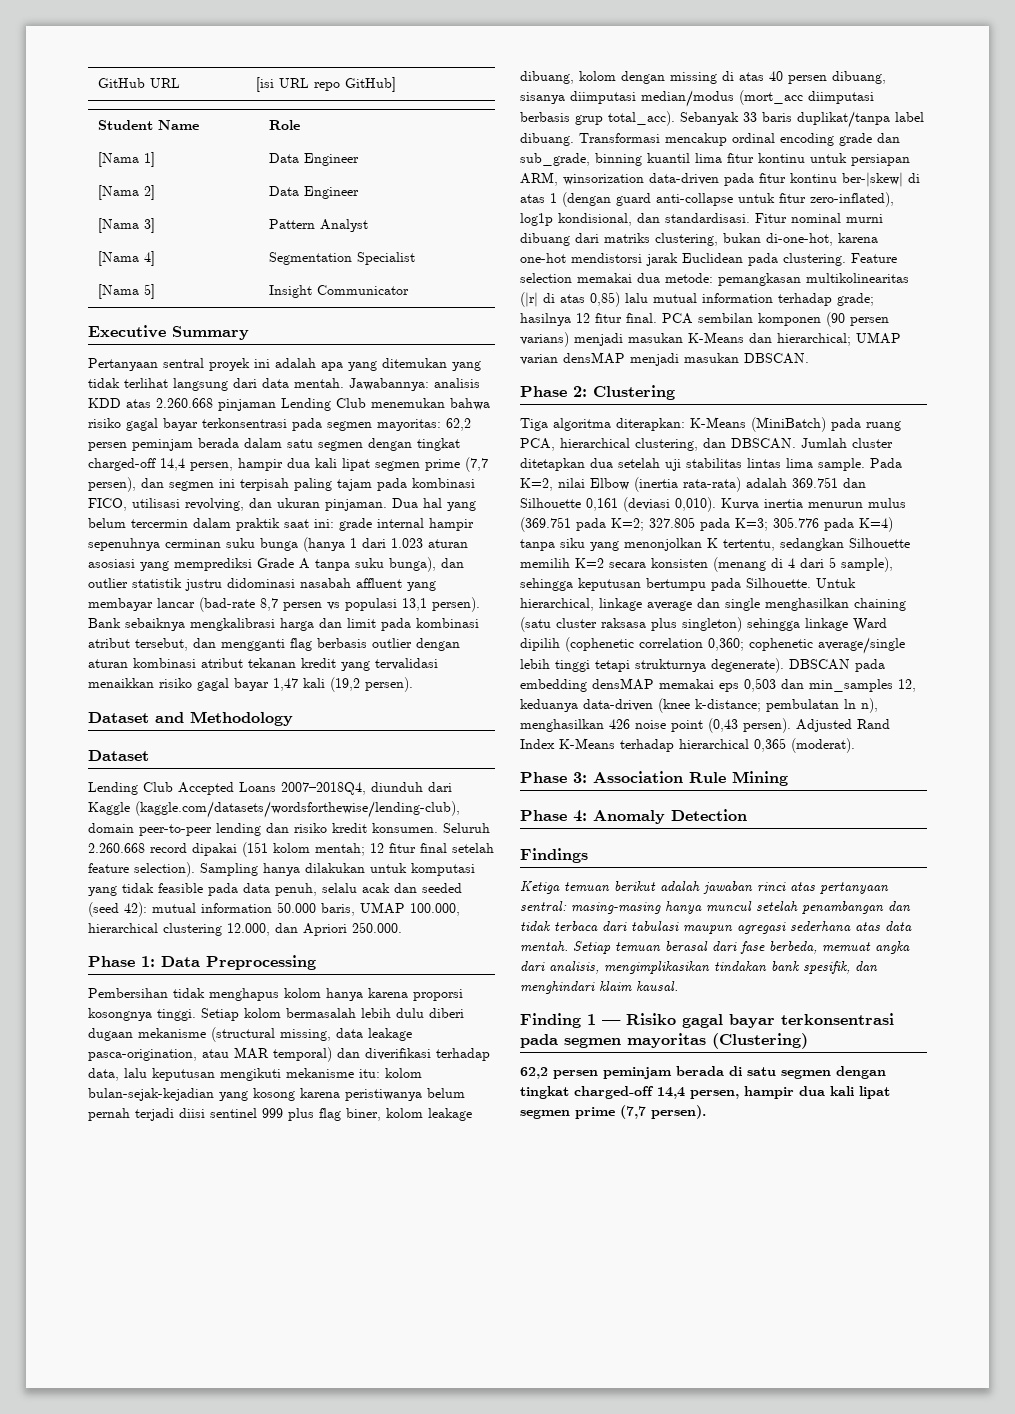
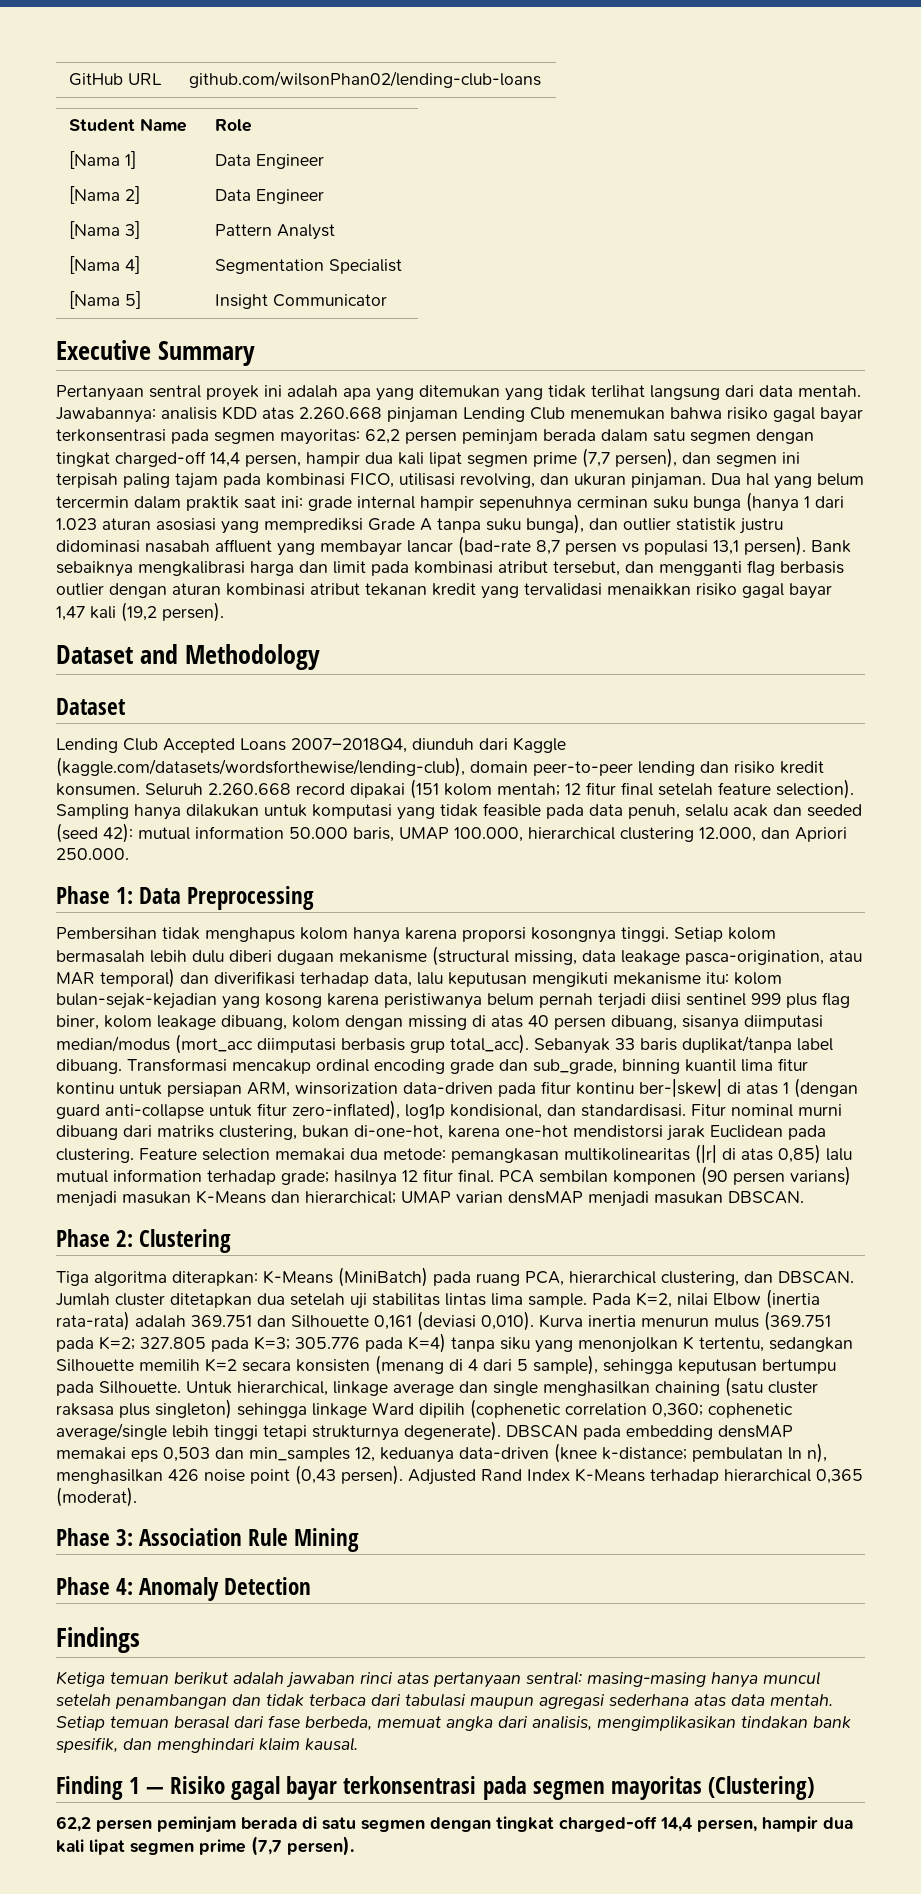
- GitHub URL | [isi URL repo GitHub]
+ GitHub URL | github.com/wilsonPhan02/lending-club-loans

